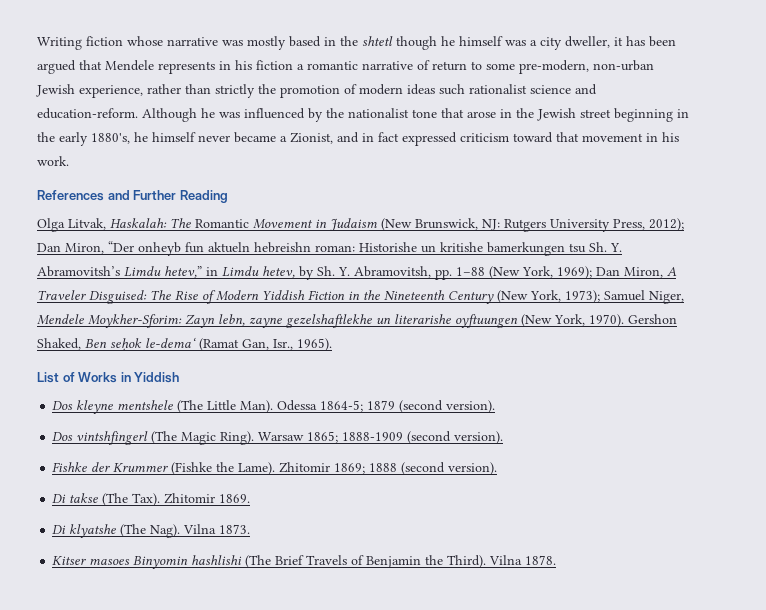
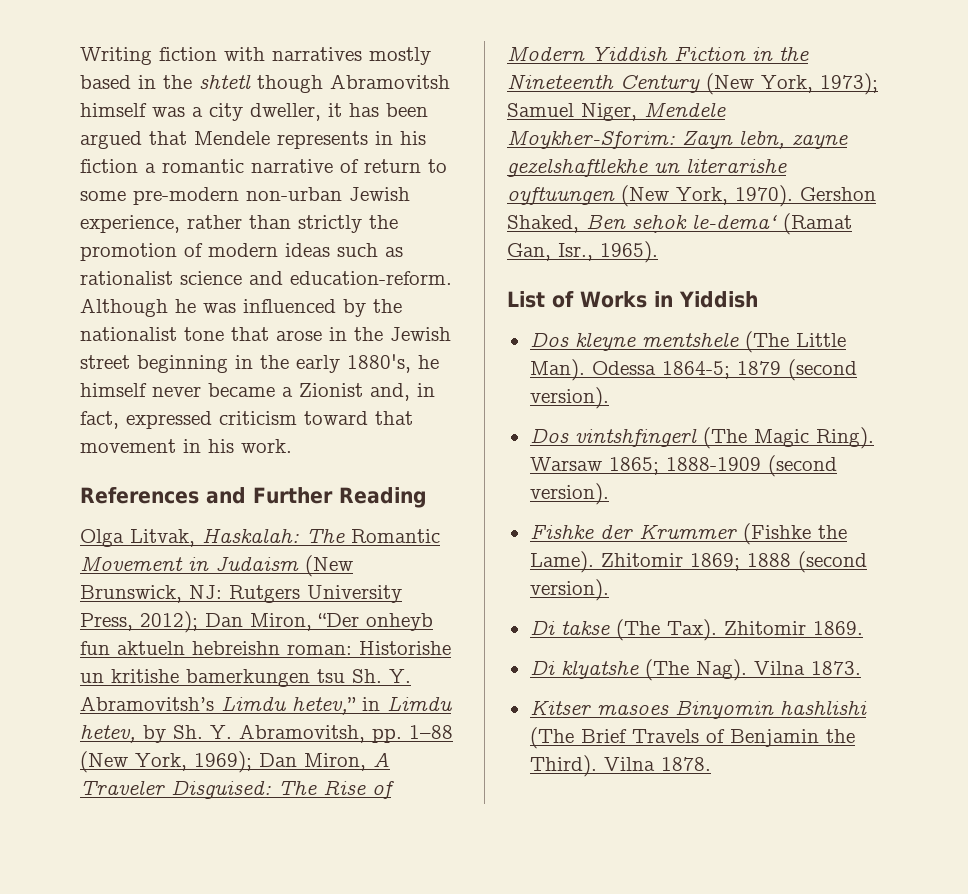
- Writing fiction whose narrative was mostly based in the shtetl though he himself was a city dweller, it has been argued that Mendele represents in his fiction a romantic narrative of return to some pre-modern, non-urban Jewish experience, rather than strictly the promotion of modern ideas such rationalist science and education-reform.
+ Writing fiction with narratives mostly based in the shtetl though Abramovitsh himself was a city dweller, it has been argued that Mendele represents in his fiction a romantic narrative of return to some pre-modern non-urban Jewish experience, rather than strictly the promotion of modern ideas such as rationalist science and education-reform.
- Although he was influenced by the nationalist tone that arose in the Jewish street beginning in the early 1880's, he himself never became a Zionist, and in fact expressed criticism toward that movement in his work.
+ Although he was influenced by the nationalist tone that arose in the Jewish street beginning in the early 1880's, he himself never became a Zionist and, in fact, expressed criticism toward that movement in his work.

